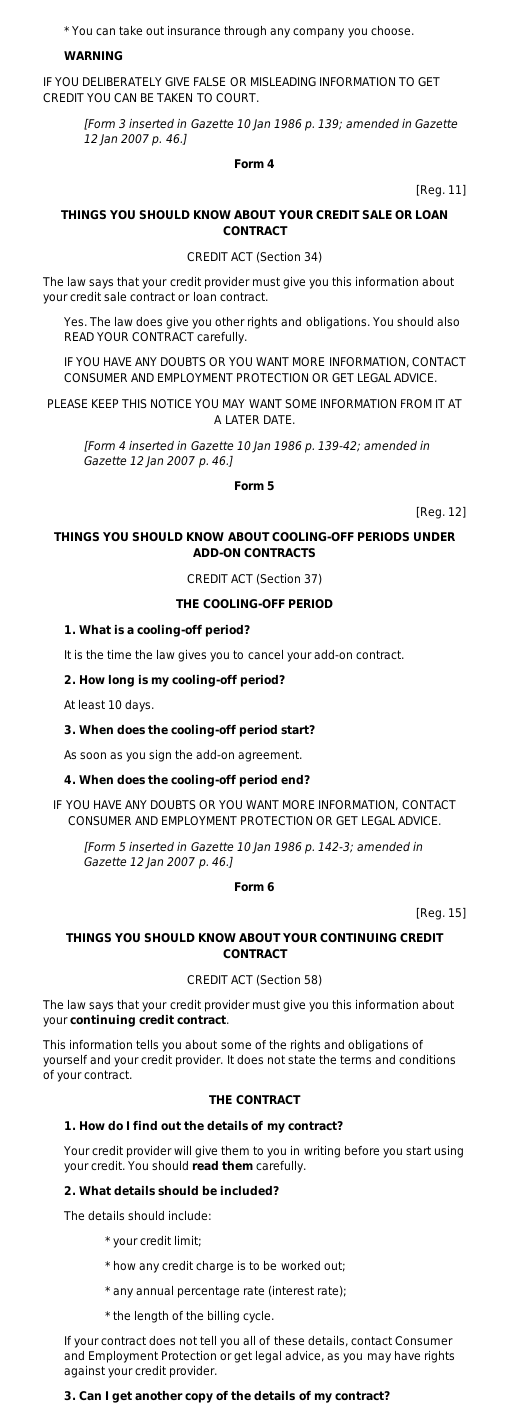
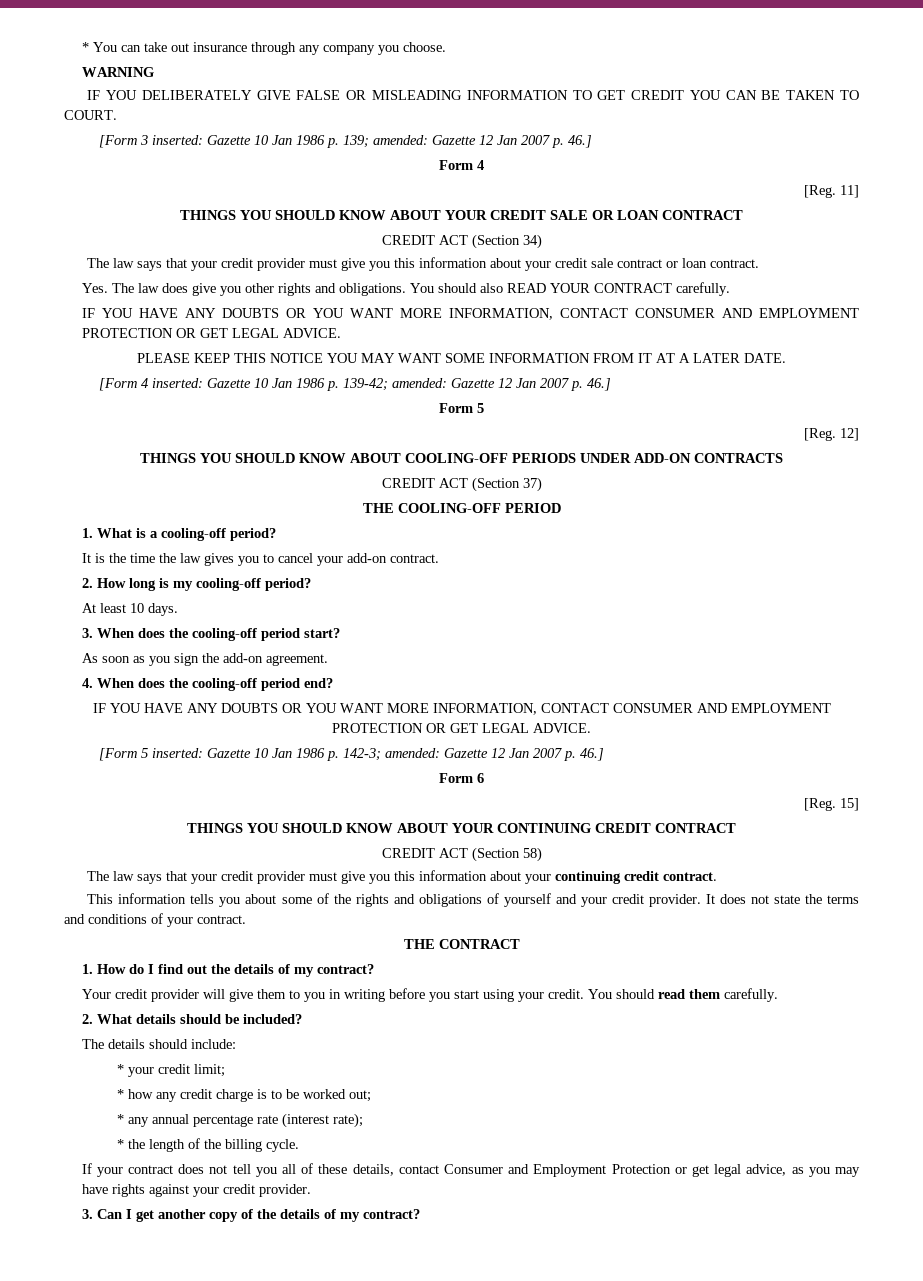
- [Form 3 inserted in Gazette 10 Jan 1986 p. 139; amended in Gazette 12 Jan 2007 p. 46.]
+ [Form 3 inserted: Gazette 10 Jan 1986 p. 139; amended: Gazette 12 Jan 2007 p. 46.]
- [Form 4 inserted in Gazette 10 Jan 1986 p. 139-42; amended in Gazette 12 Jan 2007 p. 46.]
+ [Form 4 inserted: Gazette 10 Jan 1986 p. 139-42; amended: Gazette 12 Jan 2007 p. 46.]
- [Form 5 inserted in Gazette 10 Jan 1986 p. 142-3; amended in Gazette 12 Jan 2007 p. 46.]
+ [Form 5 inserted: Gazette 10 Jan 1986 p. 142-3; amended: Gazette 12 Jan 2007 p. 46.]

